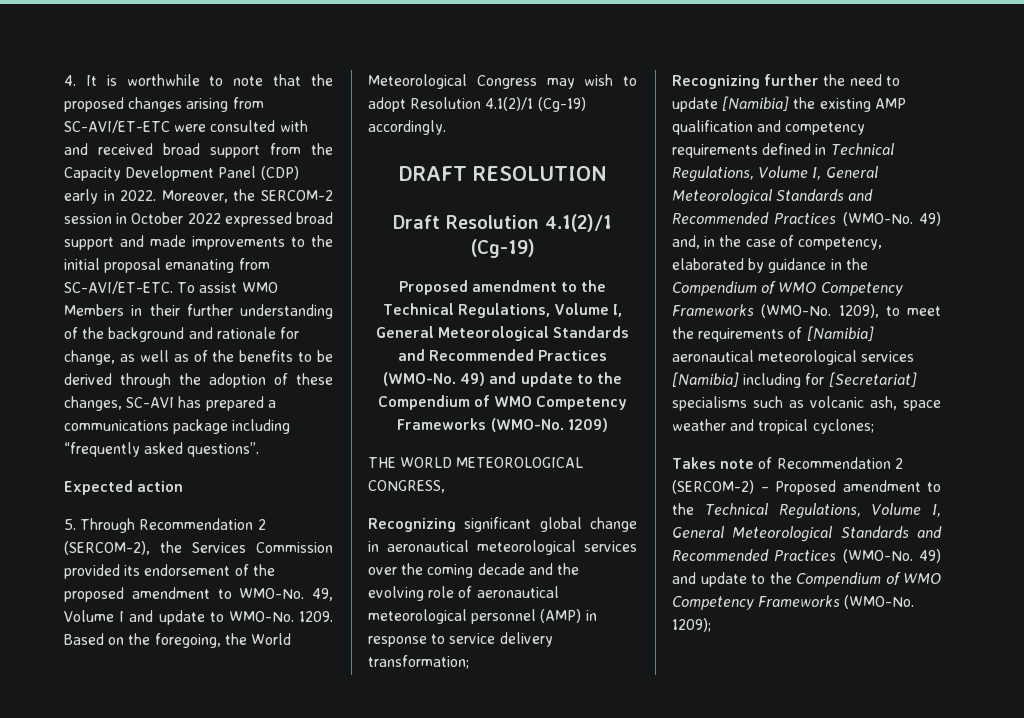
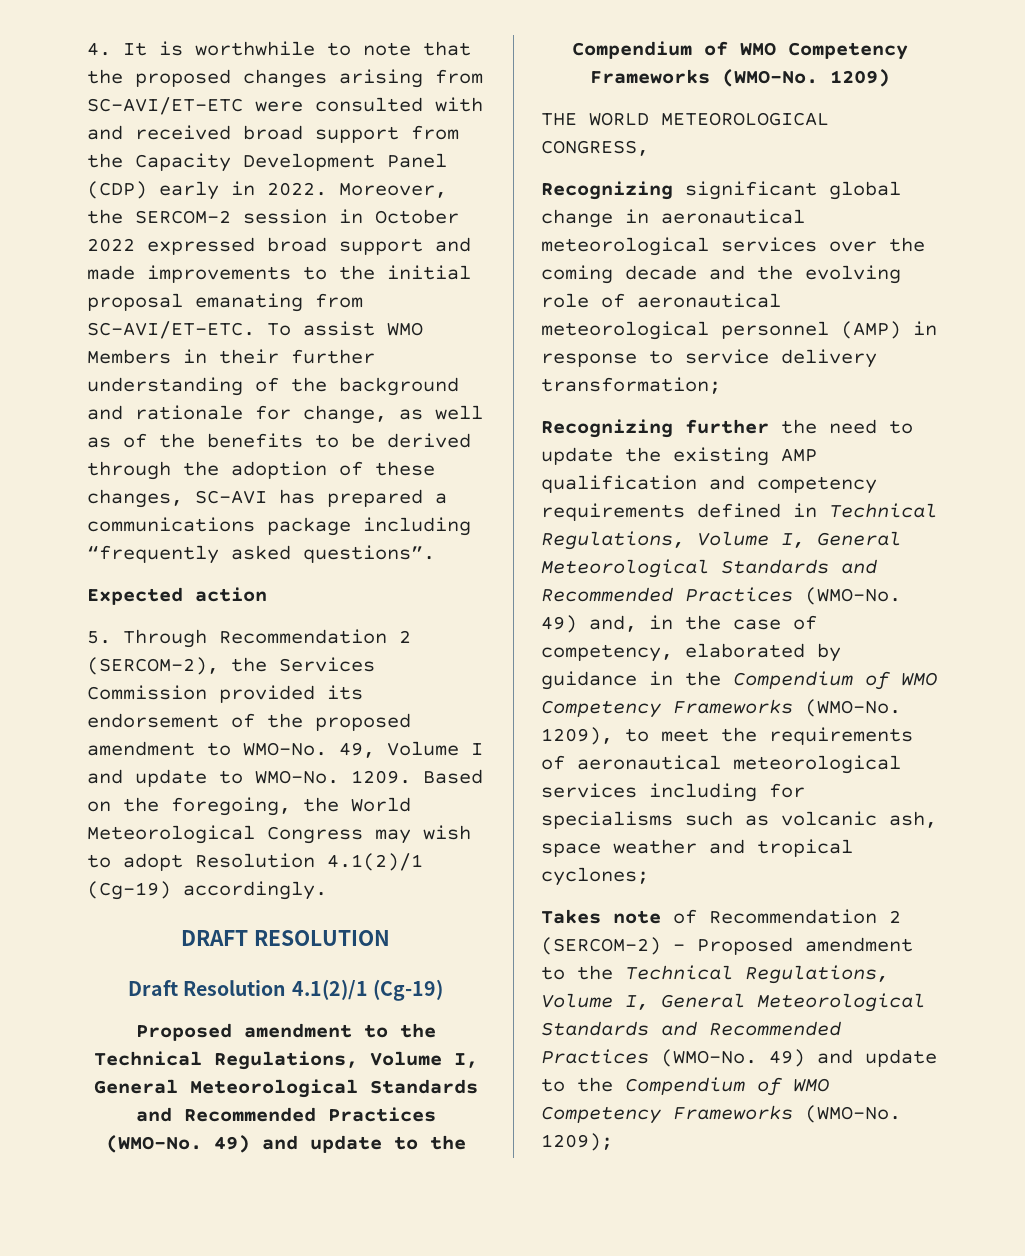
- Recognizing further the need to update [Namibia] the existing AMP qualification and competency requirements defined in Technical Regulations, Volume I, General Meteorological Standards and Recommended Practices (WMO-No.
+ Recognizing further the need to update the existing AMP qualification and competency requirements defined in Technical Regulations, Volume I, General Meteorological Standards and Recommended Practices (WMO-No.
- 1209), to meet the requirements of [Namibia] aeronautical meteorological services [Namibia] including for [Secretariat] specialisms such as volcanic ash, space weather and tropical cyclones;
+ 1209), to meet the requirements of aeronautical meteorological services including for specialisms such as volcanic ash, space weather and tropical cyclones;

